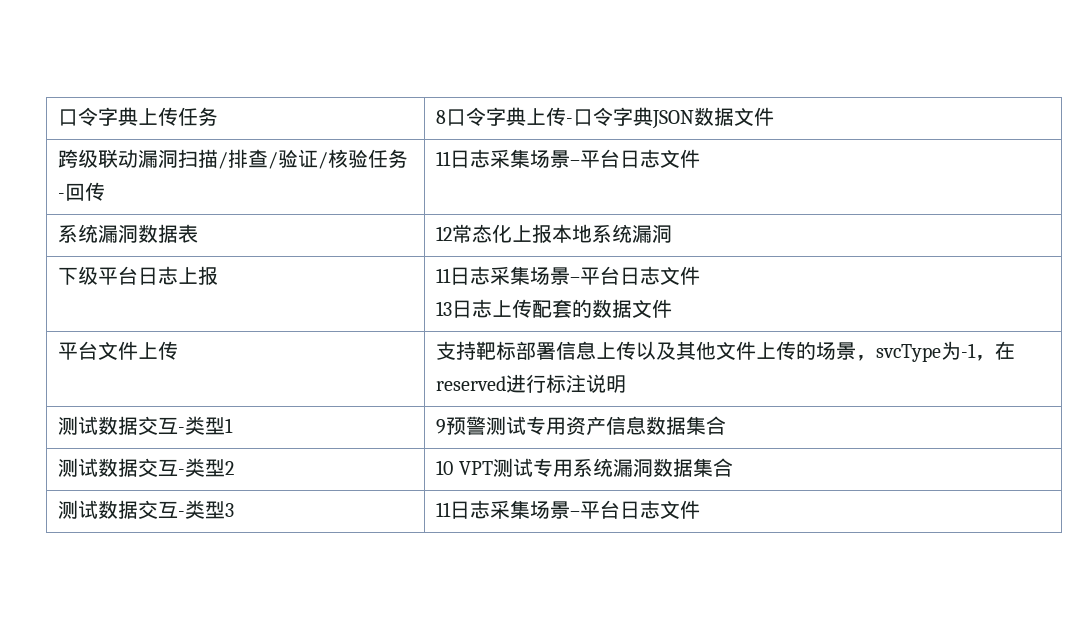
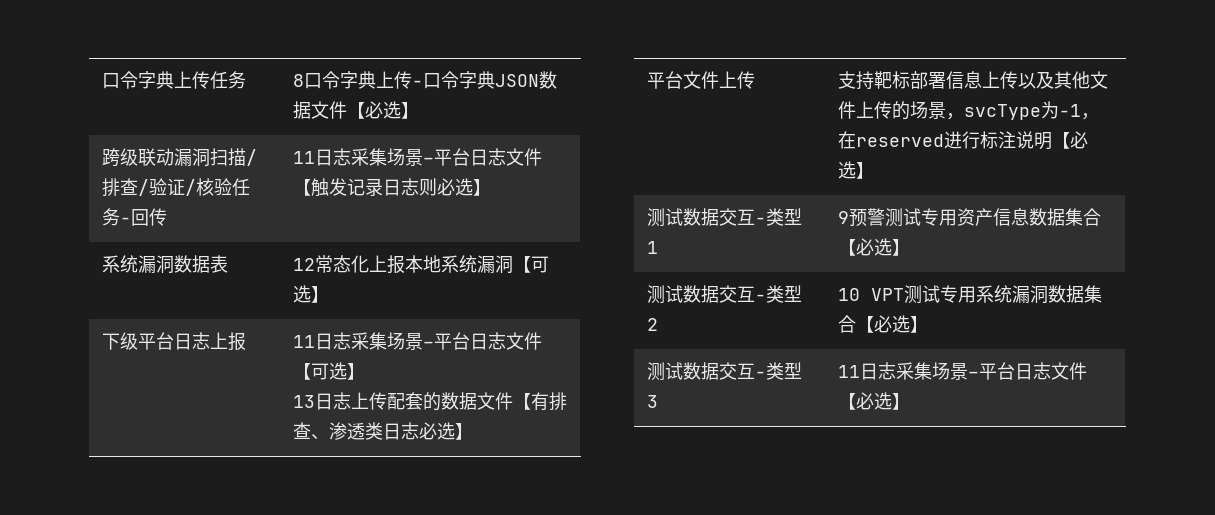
- 口令字典上传任务 | 8口令字典上传-口令字典JSON数据文件
+ 口令字典上传任务 | 8口令字典上传-口令字典JSON数据文件【必选】
- 跨级联动漏洞扫描/排查/验证/核验任务-回传 | 11日志采集场景–平台日志文件
+ 跨级联动漏洞扫描/排查/验证/核验任务-回传 | 11日志采集场景–平台日志文件【触发记录日志则必选】
- 系统漏洞数据表 | 12常态化上报本地系统漏洞
+ 系统漏洞数据表 | 12常态化上报本地系统漏洞【可选】
- 下级平台日志上报 | 11日志采集场景–平台日志文件
- 13日志上传配套的数据文件
+ 下级平台日志上报 | 11日志采集场景–平台日志文件【可选】
+ 13日志上传配套的数据文件【有排查、渗透类日志必选】
- 平台文件上传 | 支持靶标部署信息上传以及其他文件上传的场景，svcType为-1，在reserved进行标注说明
+ 平台文件上传 | 支持靶标部署信息上传以及其他文件上传的场景，svcType为-1，在reserved进行标注说明【必选】
- 测试数据交互-类型1 | 9预警测试专用资产信息数据集合
+ 测试数据交互-类型1 | 9预警测试专用资产信息数据集合【必选】
- 测试数据交互-类型2 | 10 VPT测试专用系统漏洞数据集合
+ 测试数据交互-类型2 | 10 VPT测试专用系统漏洞数据集合【必选】
- 测试数据交互-类型3 | 11日志采集场景–平台日志文件
+ 测试数据交互-类型3 | 11日志采集场景–平台日志文件【必选】

